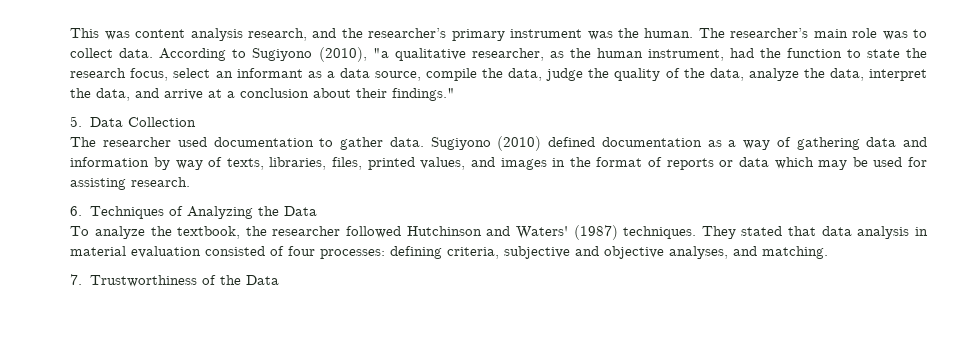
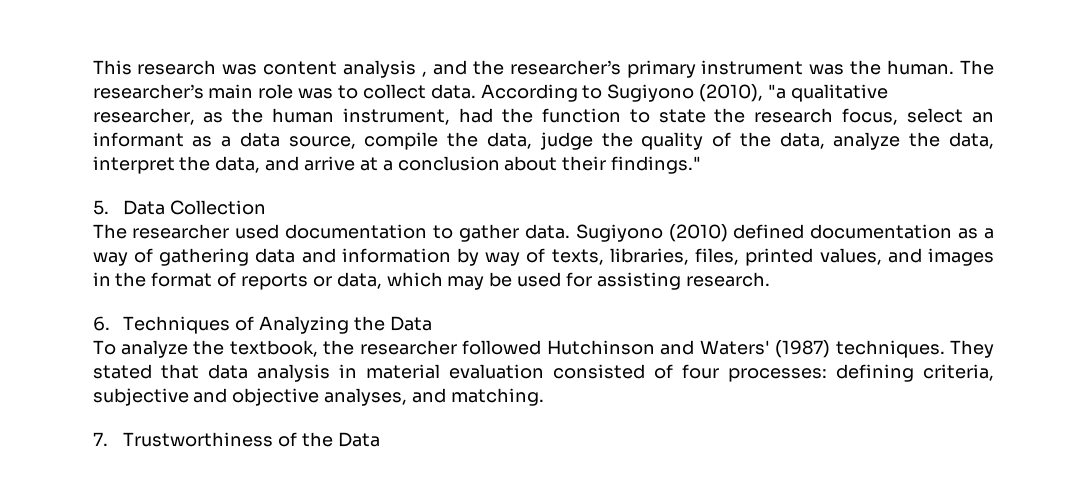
- This was content analysis research, and the researcher’s primary instrument was the human.
+ This research was content analysis , and the researcher’s primary instrument was the human.
- Sugiyono (2010) defined documentation as a way of gathering data and information by way of texts, libraries, files, printed values, and images in the format of reports or data which may be used for assisting research.
+ Sugiyono (2010) defined documentation as a way of gathering data and information by way of texts, libraries, files, printed values, and images in the format of reports or data, which may be used for assisting research.

